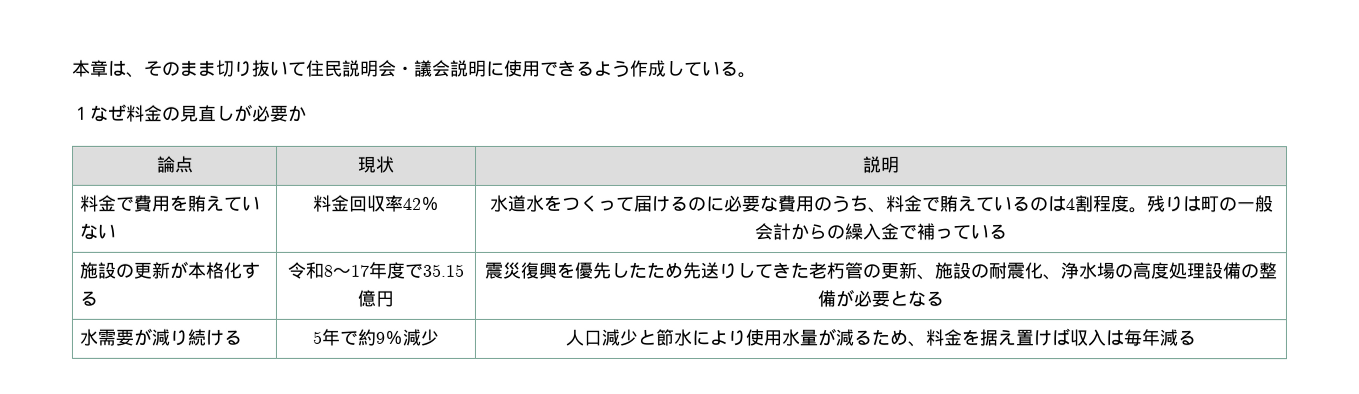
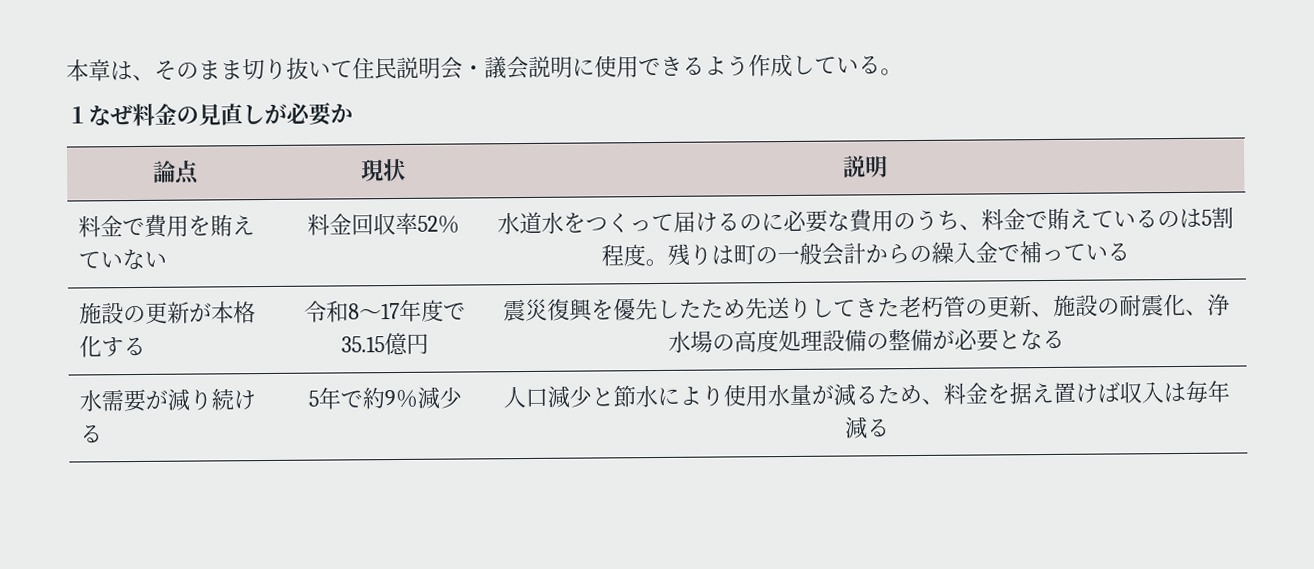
- 料金で費用を賄えていない | 料金回収率42％ | 水道水をつくって届けるのに必要な費用のうち、料金で賄えているのは4割程度。残りは町の一般会計からの繰入金で補っている
+ 料金で費用を賄えていない | 料金回収率52％ | 水道水をつくって届けるのに必要な費用のうち、料金で賄えているのは5割程度。残りは町の一般会計からの繰入金で補っている

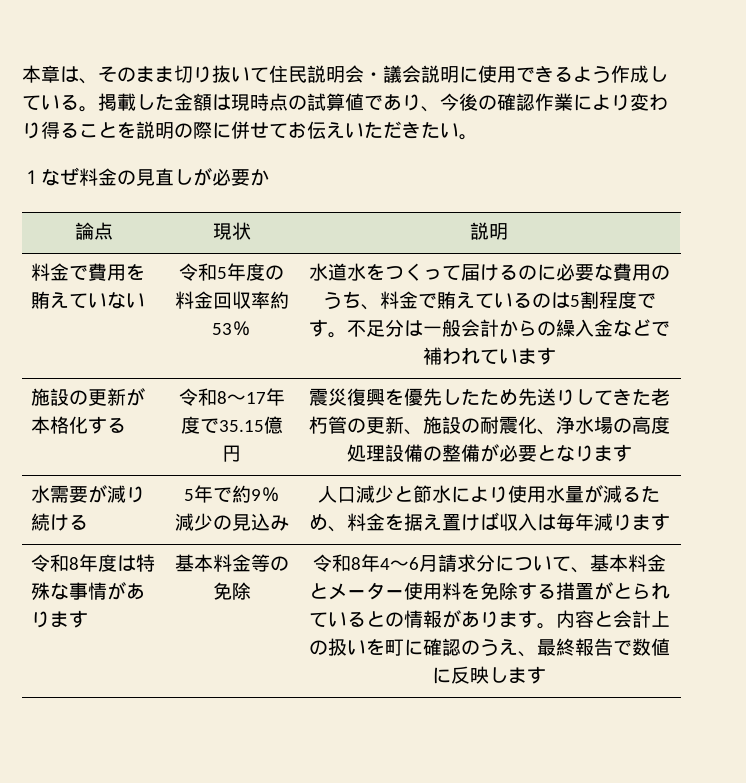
+ 掲載した金額は現時点の試算値であり、今後の確認作業により変わり得ることを説明の際に併せてお伝えいただきたい。
- 料金回収率52％
+ 令和5年度の料金回収率約53％
- 水道水をつくって届けるのに必要な費用のうち、料金で賄えているのは5割程度。残りは町の一般会計からの繰入金で補っている
+ 水道水をつくって届けるのに必要な費用のうち、料金で賄えているのは5割程度です。不足分は一般会計からの繰入金などで補われています
- 施設の更新が本格化する | 令和8〜17年度で35.15億円 | 震災復興を優先したため先送りしてきた老朽管の更新、施設の耐震化、浄水場の高度処理設備の整備が必要となる
+ 施設の更新が本格化する | 令和8〜17年度で35.15億円 | 震災復興を優先したため先送りしてきた老朽管の更新、施設の耐震化、浄水場の高度処理設備の整備が必要となります
- 水需要が減り続ける | 5年で約9％減少 | 人口減少と節水により使用水量が減るため、料金を据え置けば収入は毎年減る
+ 水需要が減り続ける | 5年で約9％減少の見込み | 人口減少と節水により使用水量が減るため、料金を据え置けば収入は毎年減ります
+ 令和8年度は特殊な事情があります | 基本料金等の免除 | 令和8年4〜6月請求分について、基本料金とメーター使用料を免除する措置がとられているとの情報があります。内容と会計上の扱いを町に確認のうえ、最終報告で数値に反映します

